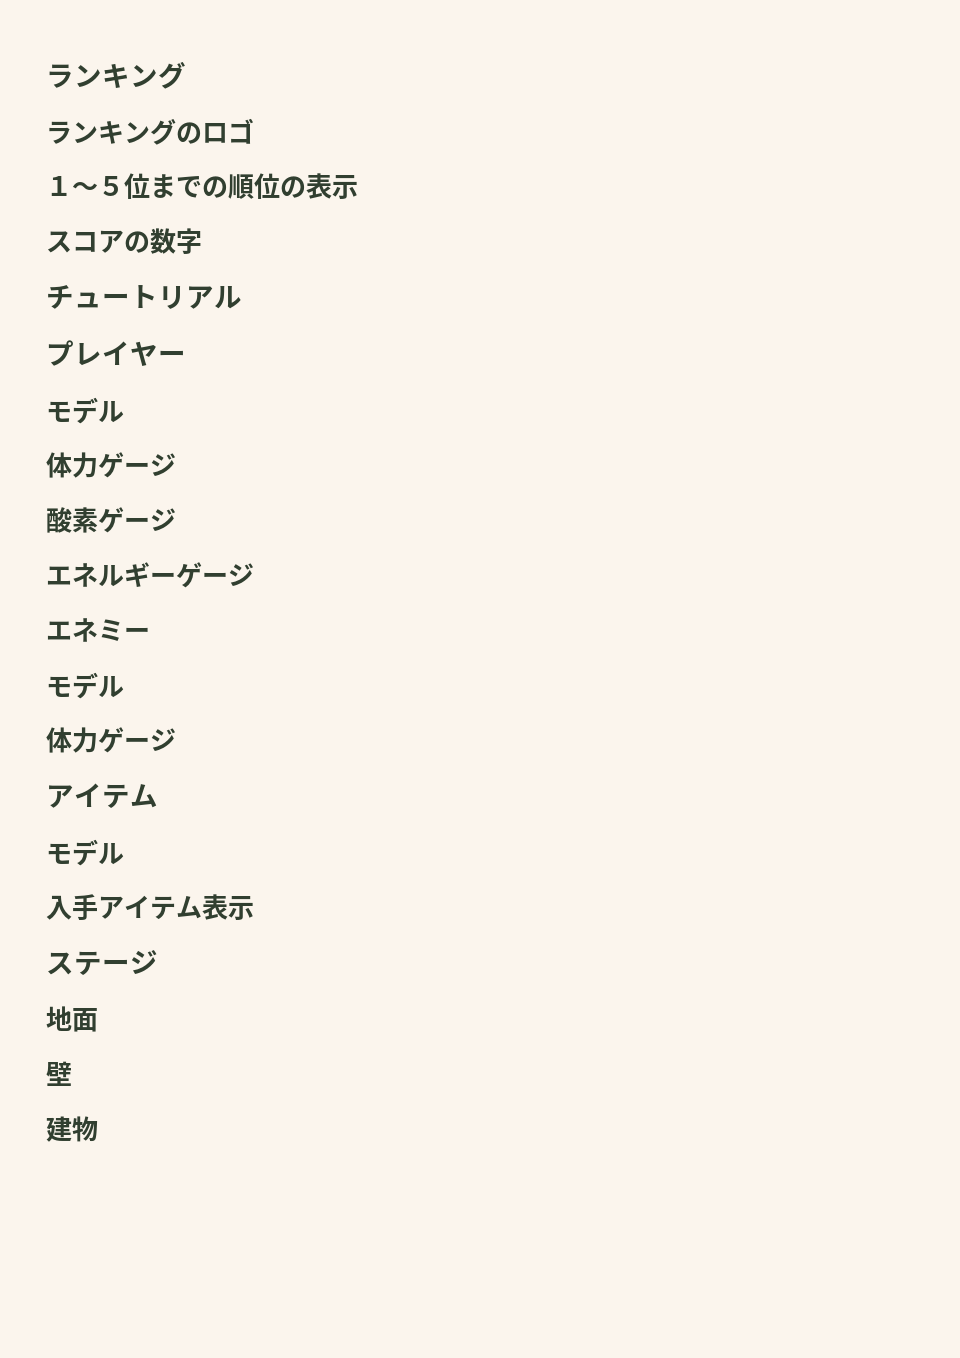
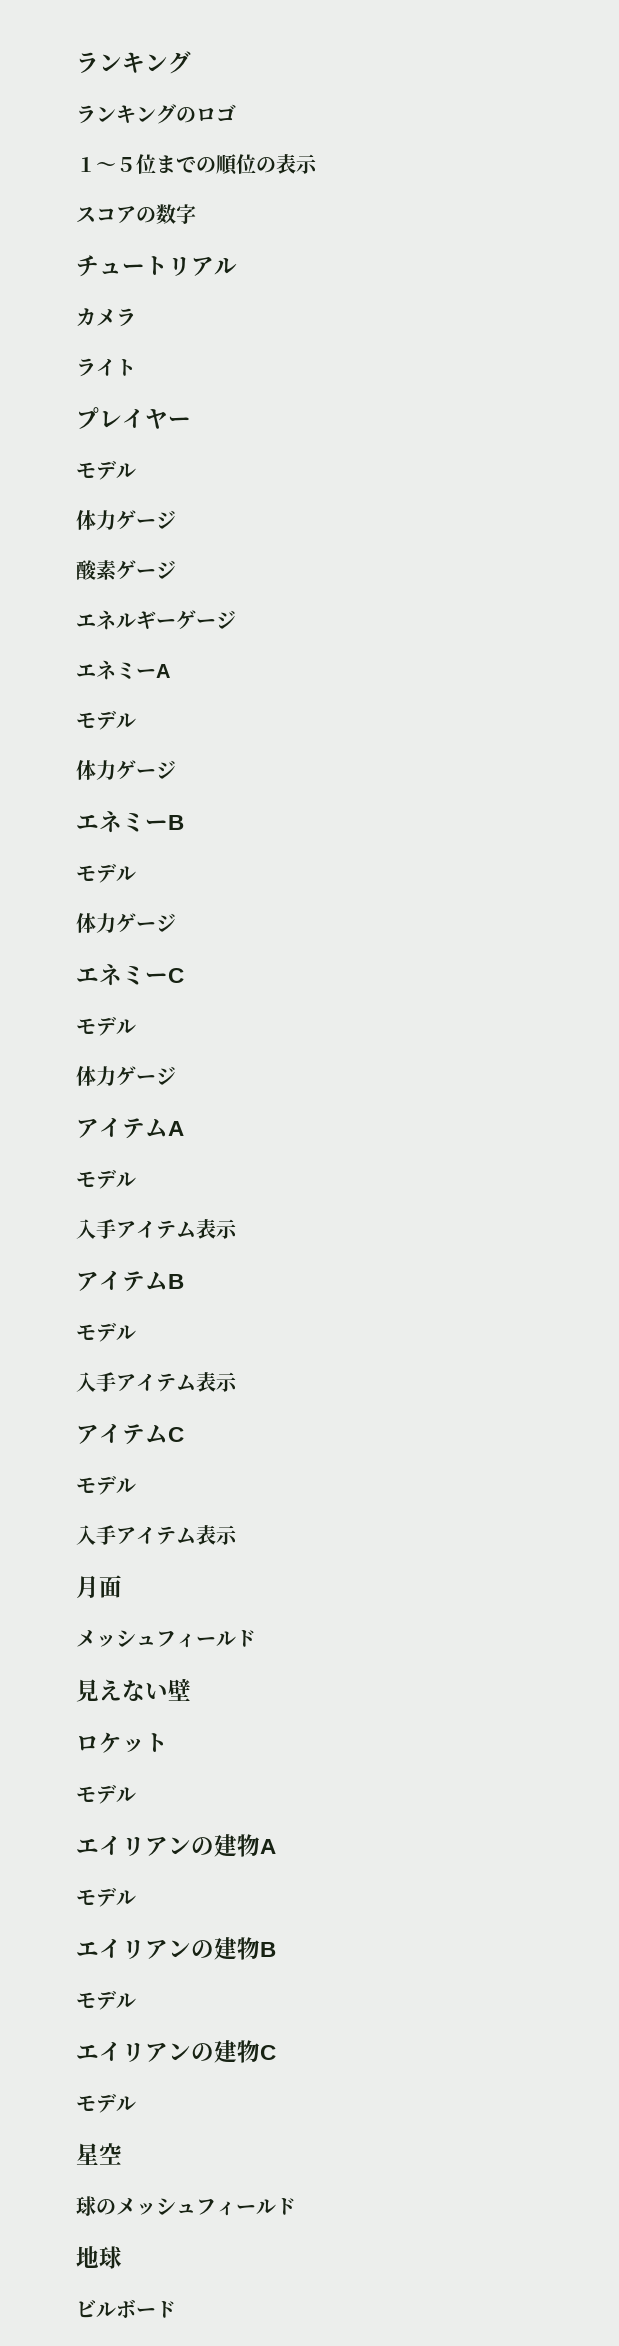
+ カメラ
+ ライト
- エネミー
+ エネミーA
+ モデル
+ 体力ゲージ
+ エネミーB
+ モデル
+ 体力ゲージ
+ エネミーC
  モデル
  体力ゲージ
- アイテム
+ アイテムA
  モデル
  入手アイテム表示
- ステージ
- 地面
- 壁
- 建物
+ アイテムB
+ モデル
+ 入手アイテム表示
+ アイテムC
+ モデル
+ 入手アイテム表示
+ 月面
+ メッシュフィールド
+ 見えない壁
+ ロケット
+ モデル
+ エイリアンの建物A
+ モデル
+ エイリアンの建物B
+ モデル
+ エイリアンの建物C
+ モデル
+ 星空
+ 球のメッシュフィールド
+ 地球
+ ビルボード

